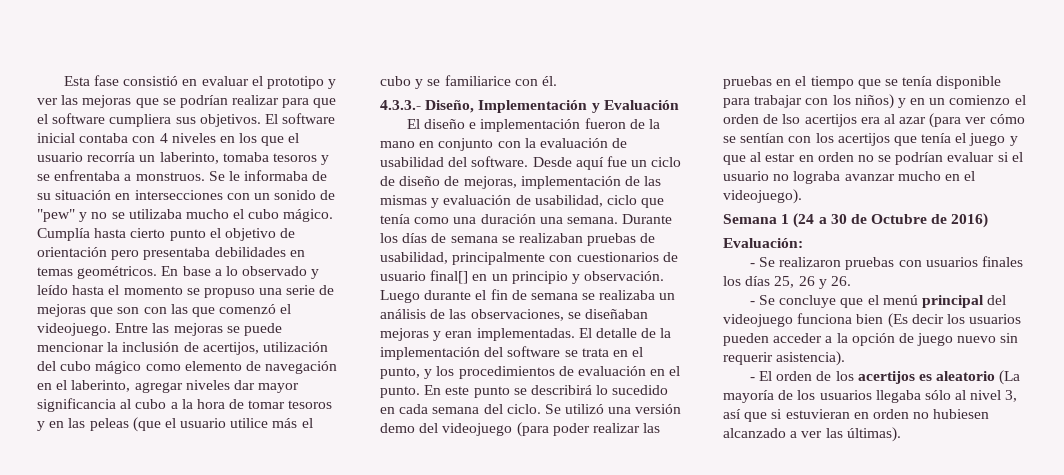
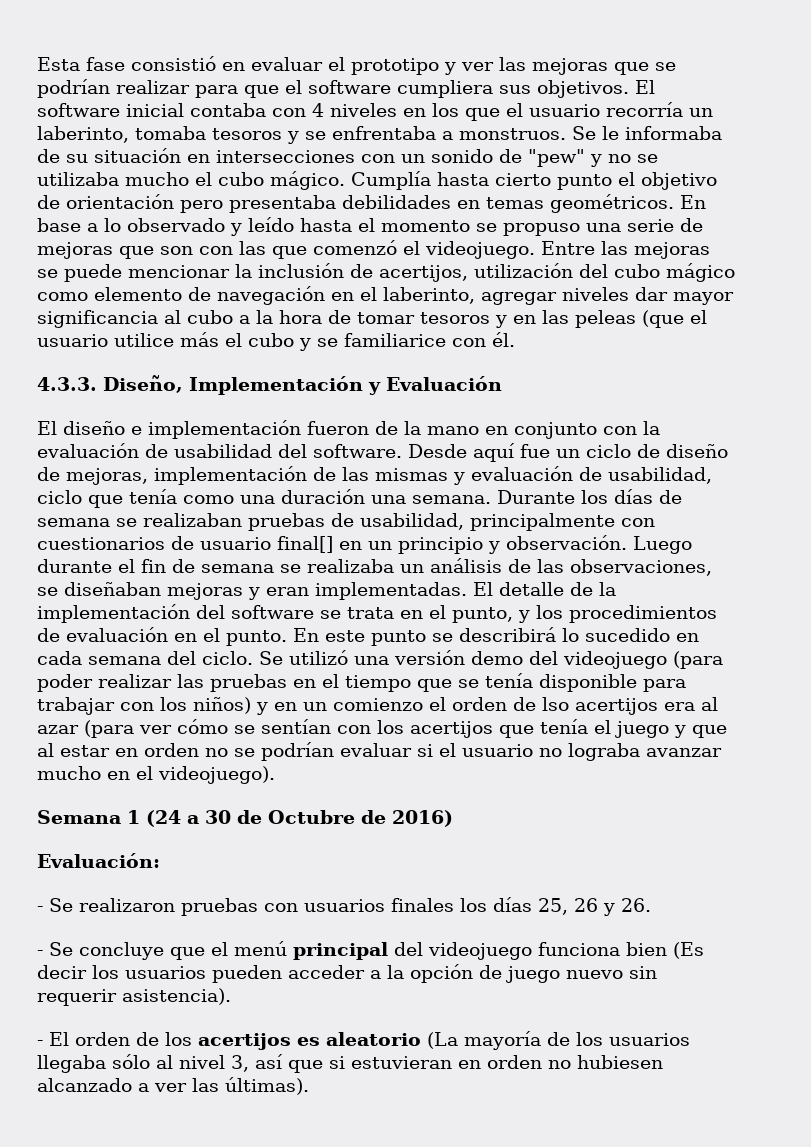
- 4.3.3.- Diseño, Implementación y Evaluación
+ 4.3.3. Diseño, Implementación y Evaluación

